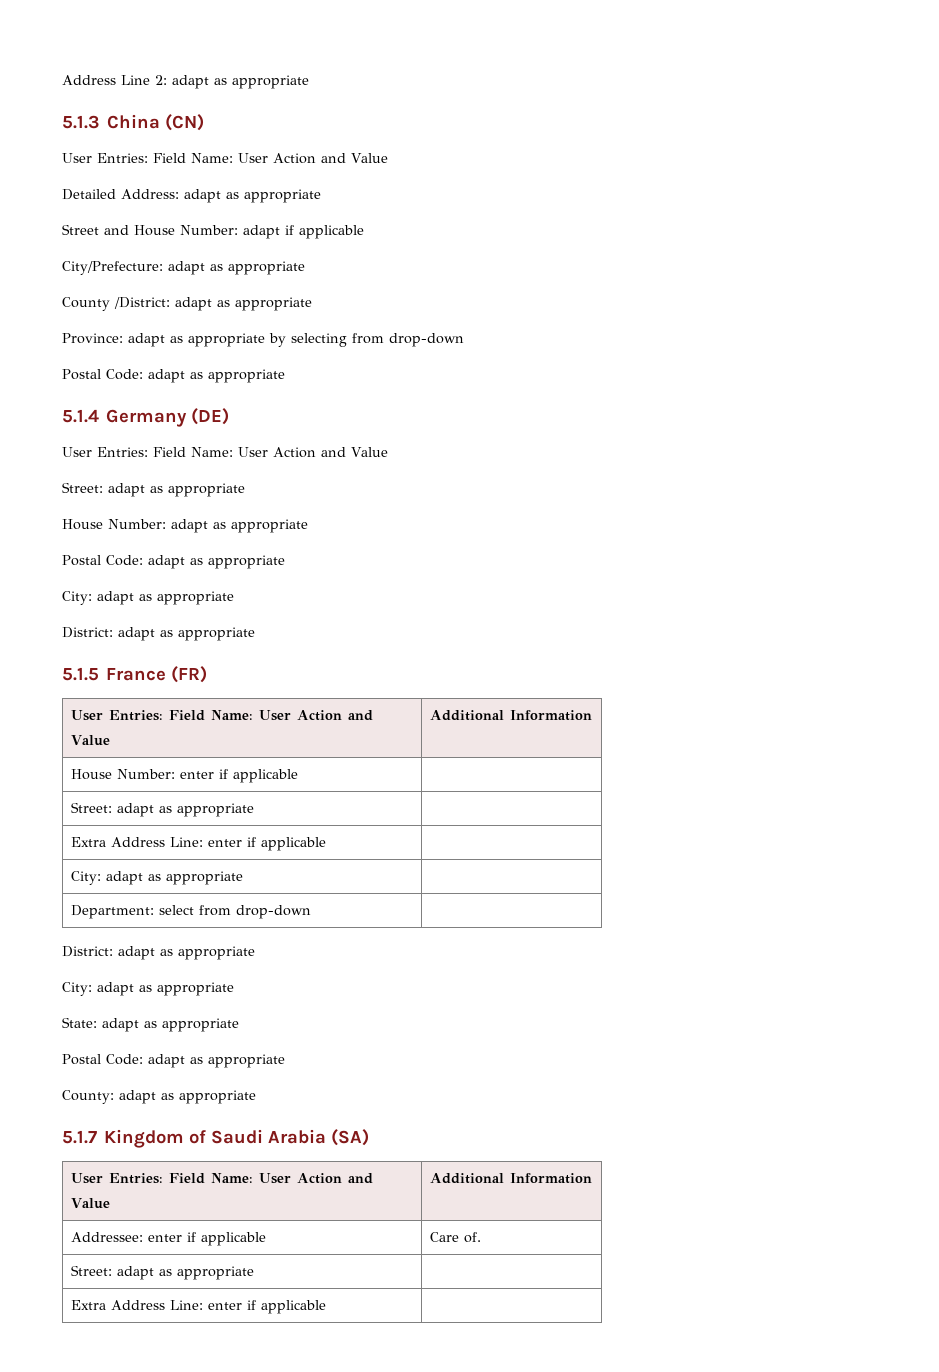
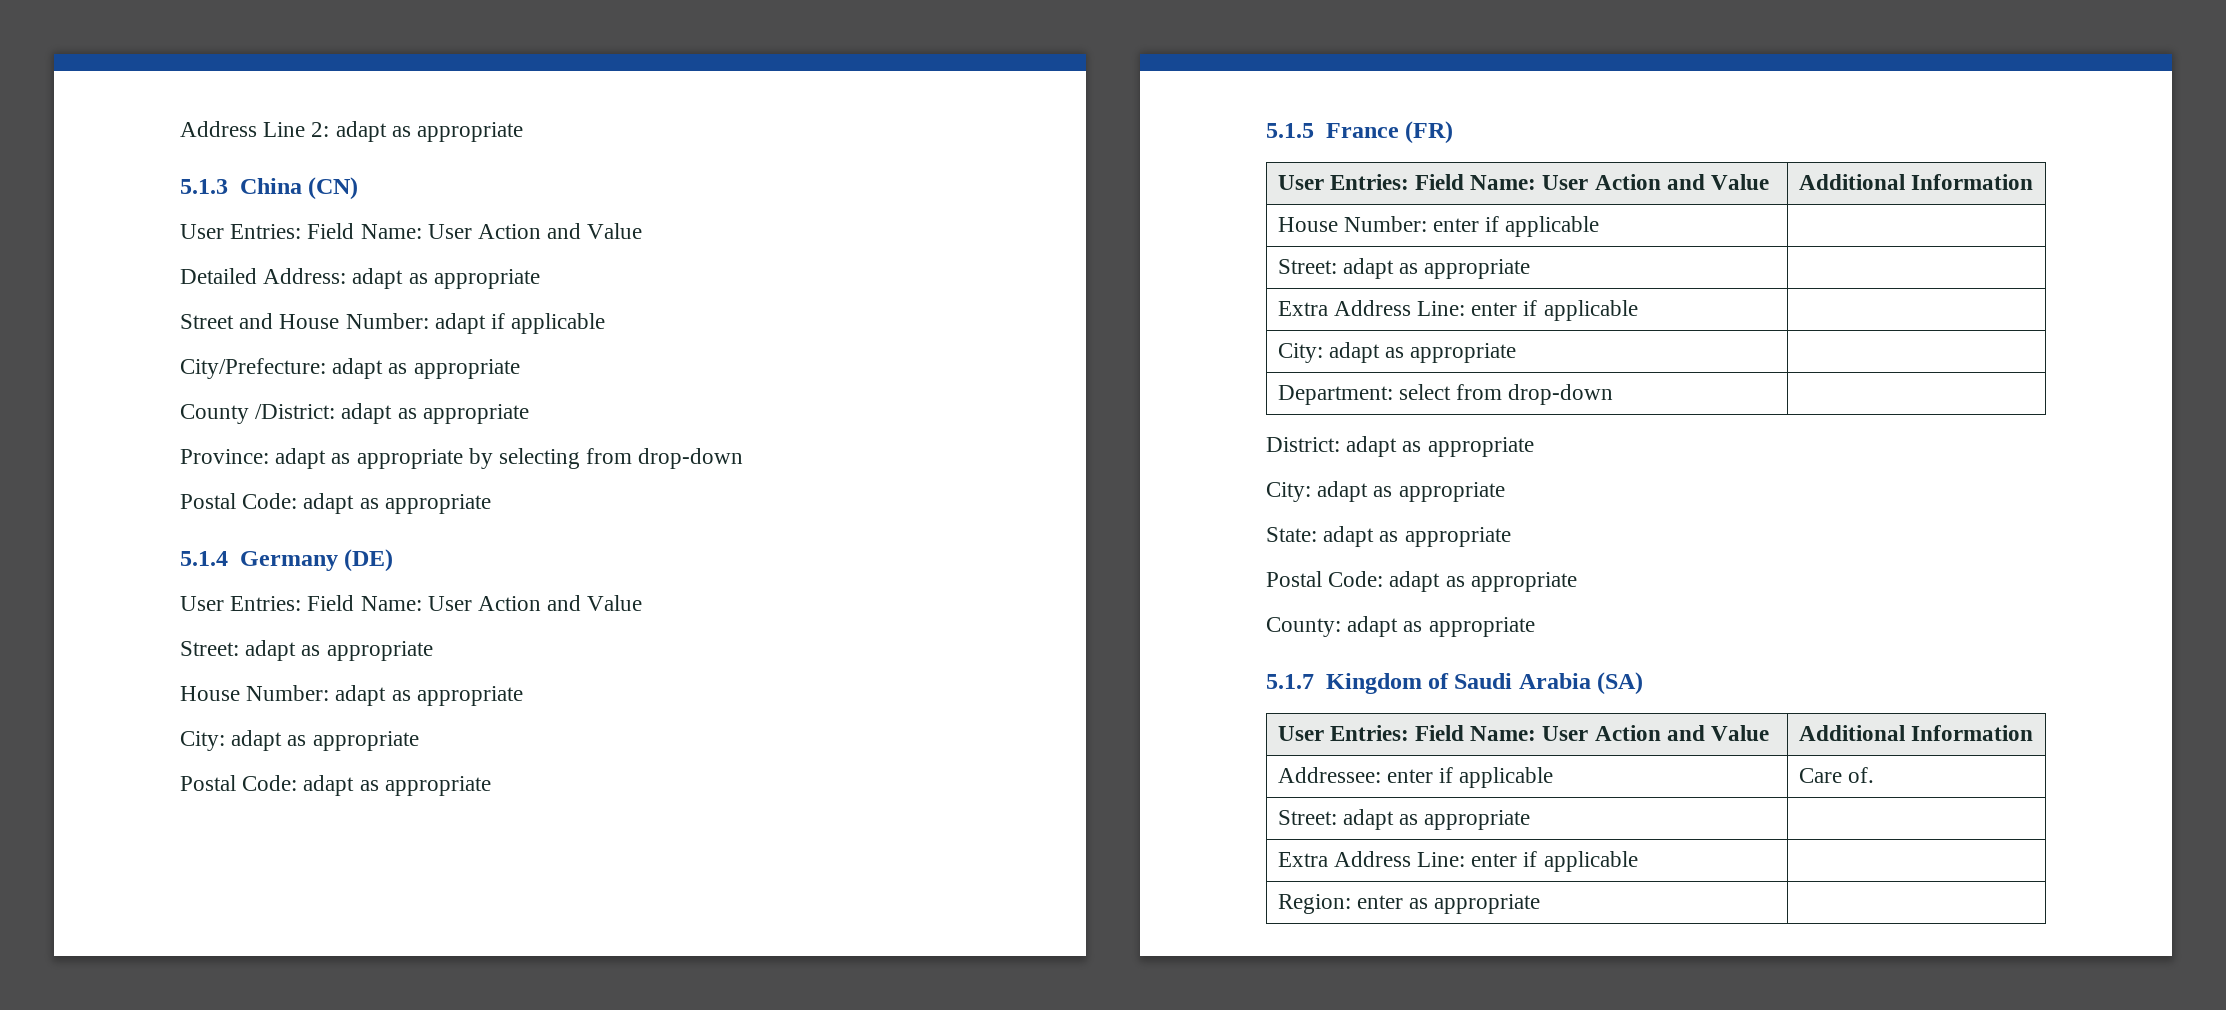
  House Number: adapt as appropriate
+ City: adapt as appropriate
  Postal Code: adapt as appropriate
- City: adapt as appropriate
- District: adapt as appropriate
+ Region: enter as appropriate |

